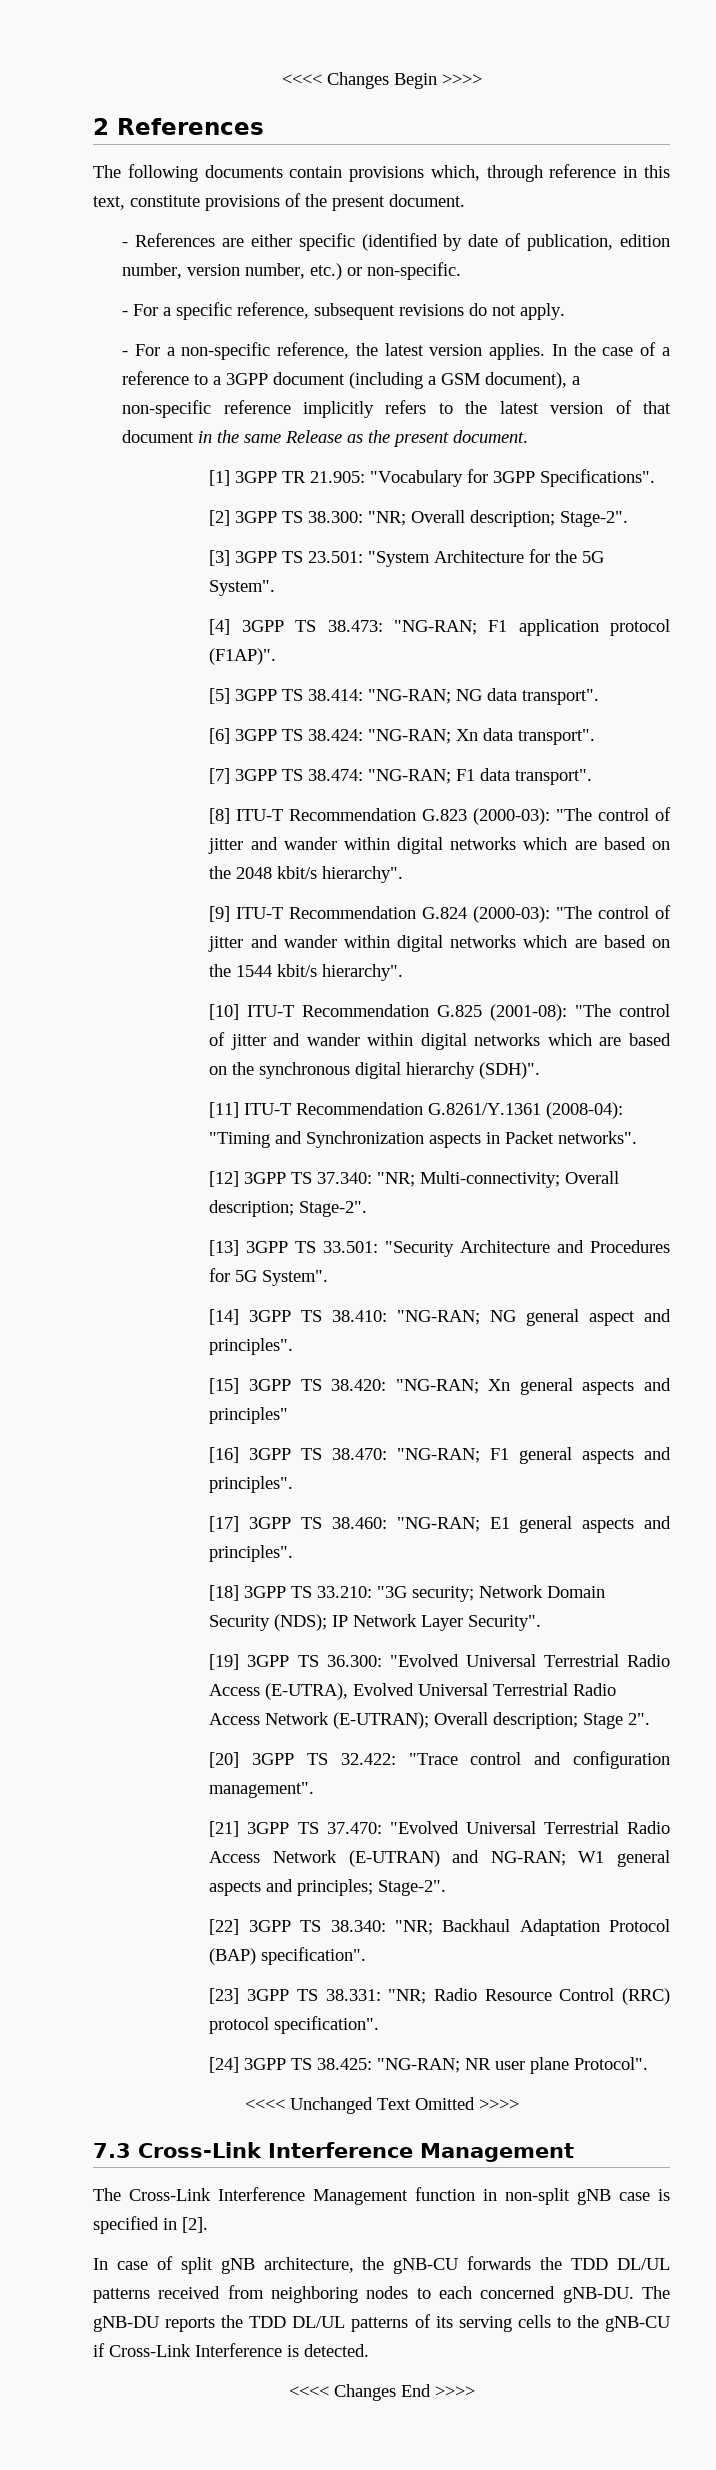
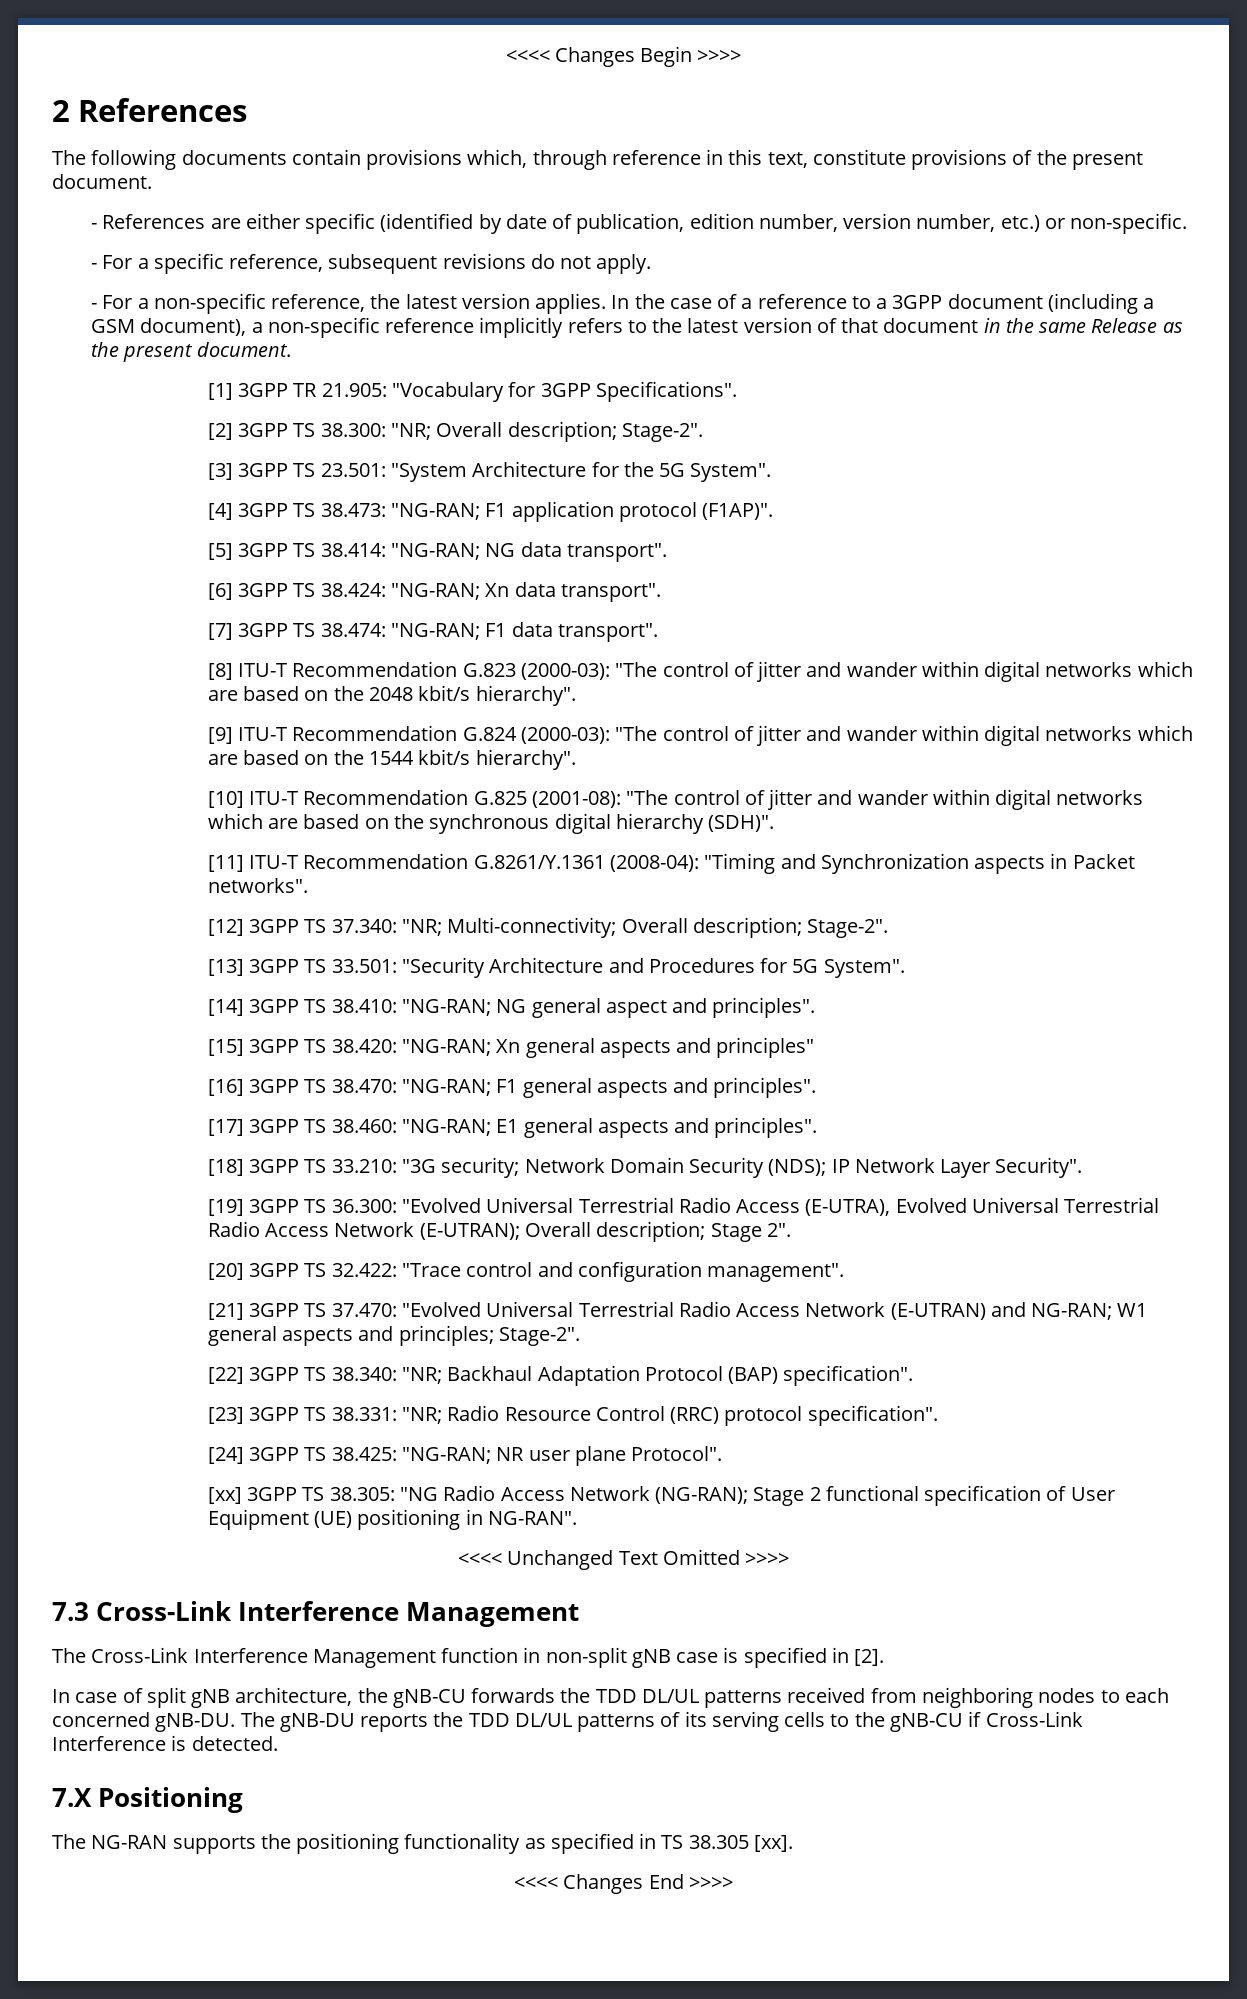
+ [xx] 3GPP TS 38.305: "NG Radio Access Network (NG-RAN); Stage 2 functional specification of User Equipment (UE) positioning in NG-RAN".
+ 7.X Positioning
+ The NG-RAN supports the positioning functionality as specified in TS 38.305 [xx].

